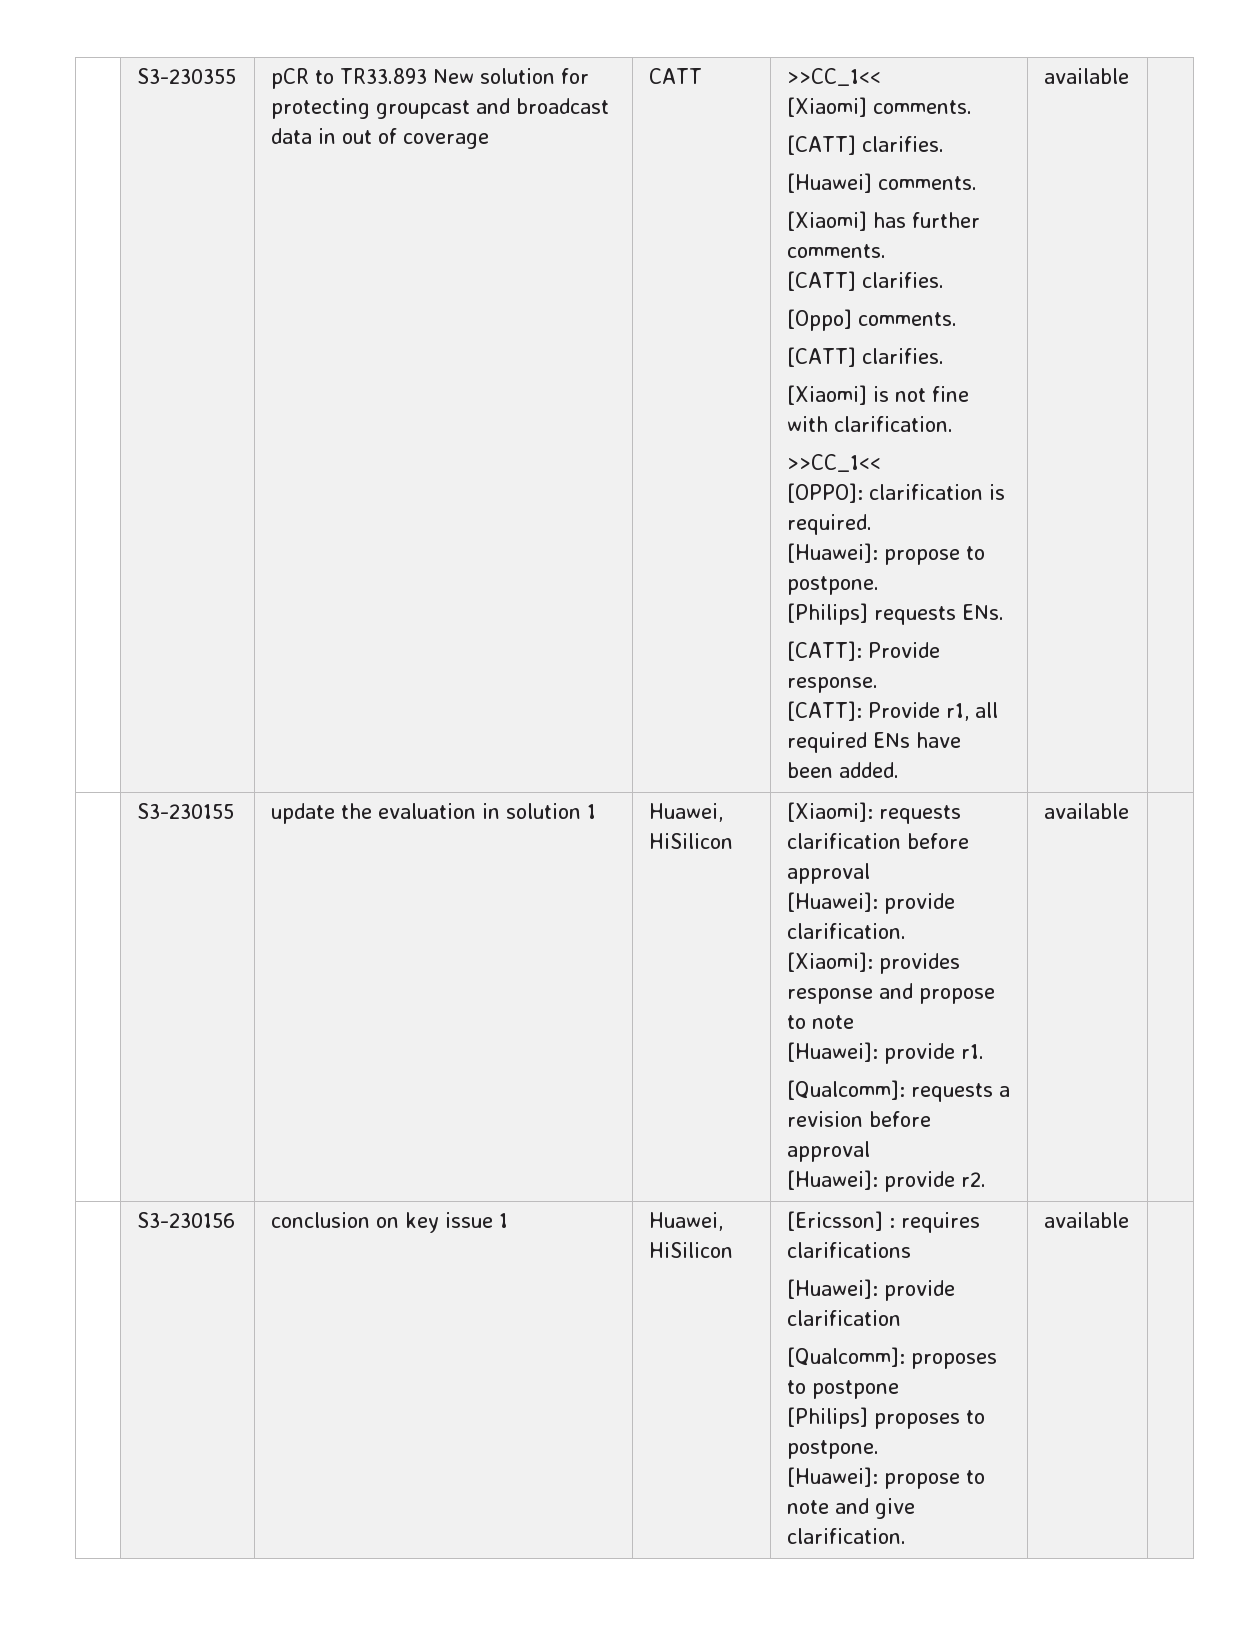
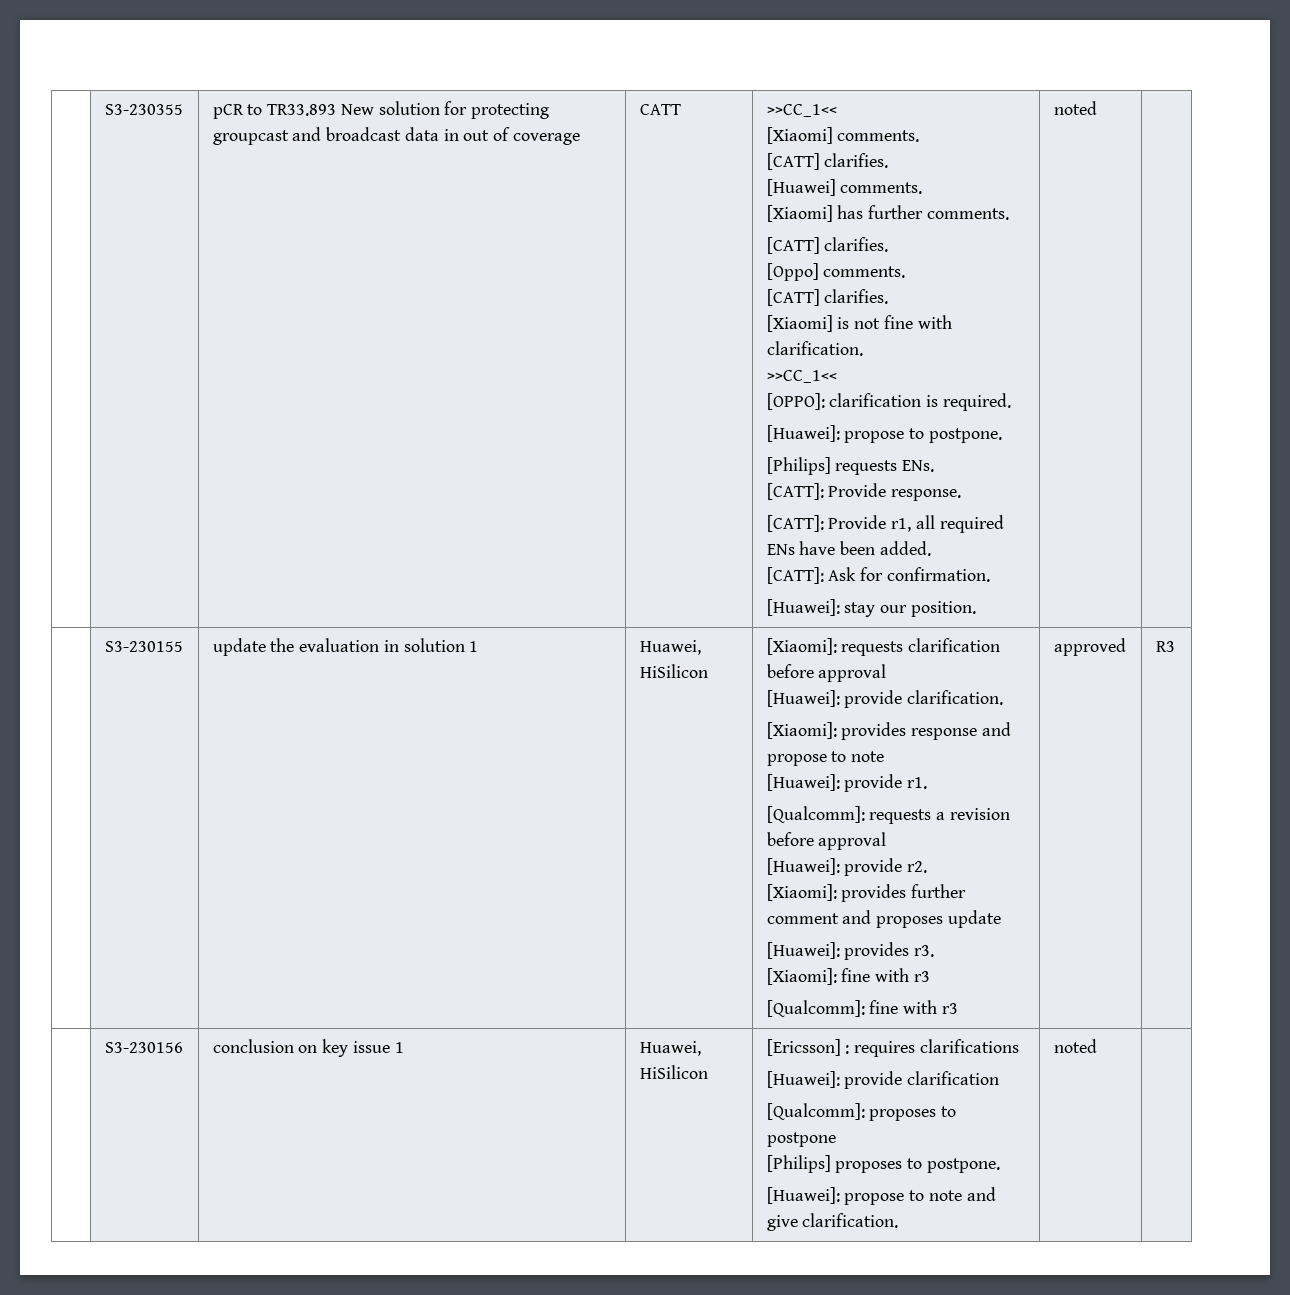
- [CATT]: Provide r1, all required ENs have been added. | available
+ [CATT]: Provide r1, all required ENs have been added.
+ [CATT]: Ask for confirmation.
+ [Huawei]: stay our position. | noted
- [Huawei]: provide r2. | available
+ [Huawei]: provide r2.
+ [Xiaomi]: provides further comment and proposes update
+ [Huawei]: provides r3.
+ [Xiaomi]: fine with r3
+ [Qualcomm]: fine with r3 | approved | R3
  | S3-230156 | conclusion on key issue 1 | Huawei, HiSilicon | [Ericsson] : requires clarifications
  [Huawei]: provide clarification
  [Qualcomm]: proposes to postpone
  [Philips] proposes to postpone.
- [Huawei]: propose to note and give clarification. | available |
+ [Huawei]: propose to note and give clarification. | noted |

